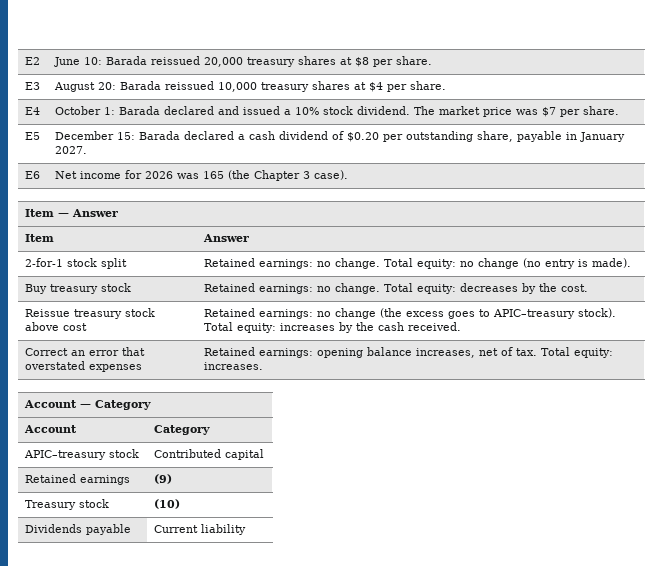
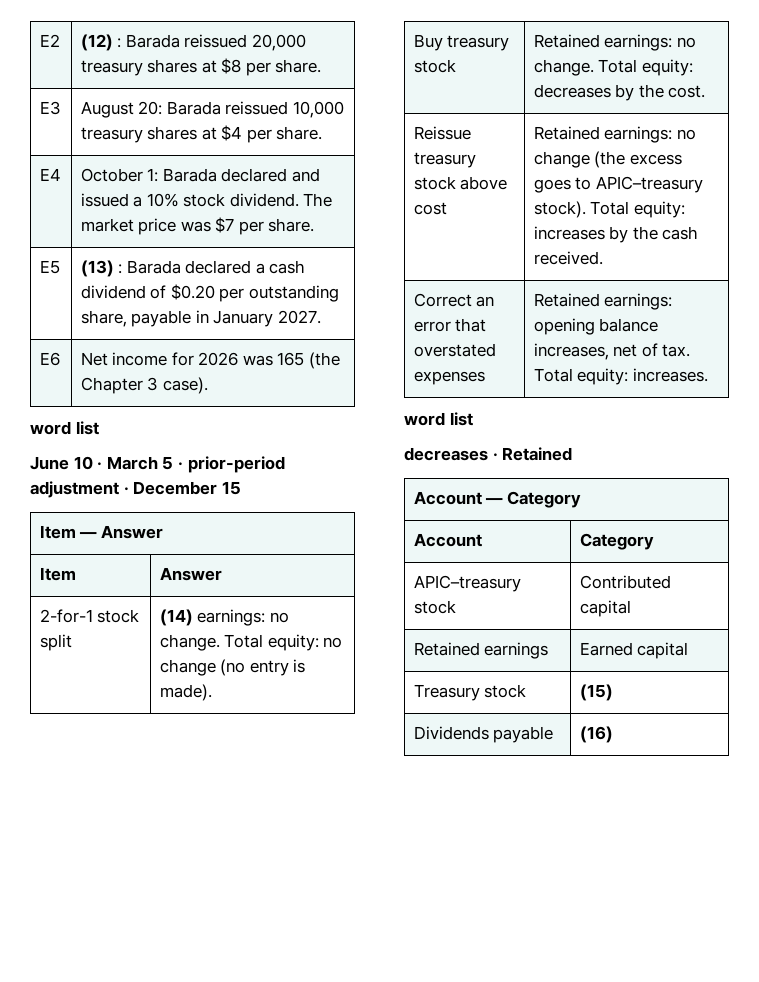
- E2 | June 10: Barada reissued 20,000 treasury shares at $8 per share.
+ E2 | (12) : Barada reissued 20,000 treasury shares at $8 per share.
- E5 | December 15: Barada declared a cash dividend of $0.20 per outstanding share, payable in January 2027.
+ E5 | (13) : Barada declared a cash dividend of $0.20 per outstanding share, payable in January 2027.
  E6 | Net income for 2026 was 165 (the Chapter 3 case).
+ word list
+ June 10 · March 5 · prior-period adjustment · December 15
- 2-for-1 stock split | Retained earnings: no change. Total equity: no change (no entry is made).
+ 2-for-1 stock split | (14) earnings: no change. Total equity: no change (no entry is made).
  Correct an error that overstated expenses | Retained earnings: opening balance increases, net of tax. Total equity: increases.
+ word list
+ decreases · Retained
- Retained earnings | (9)
+ Retained earnings | Earned capital
- Treasury stock | (10)
+ Treasury stock | (15)
- Dividends payable | Current liability
+ Dividends payable | (16)

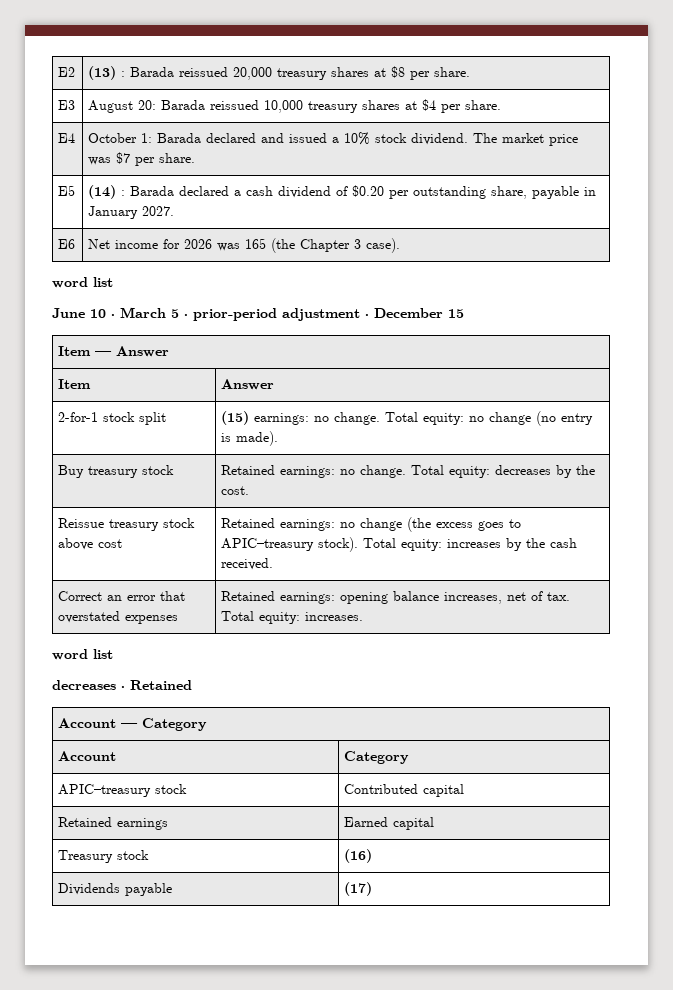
- E2 | (12) : Barada reissued 20,000 treasury shares at $8 per share.
+ E2 | (13) : Barada reissued 20,000 treasury shares at $8 per share.
- E5 | (13) : Barada declared a cash dividend of $0.20 per outstanding share, payable in January 2027.
+ E5 | (14) : Barada declared a cash dividend of $0.20 per outstanding share, payable in January 2027.
- 2-for-1 stock split | (14) earnings: no change. Total equity: no change (no entry is made).
+ 2-for-1 stock split | (15) earnings: no change. Total equity: no change (no entry is made).
- Treasury stock | (15)
+ Treasury stock | (16)
- Dividends payable | (16)
+ Dividends payable | (17)

